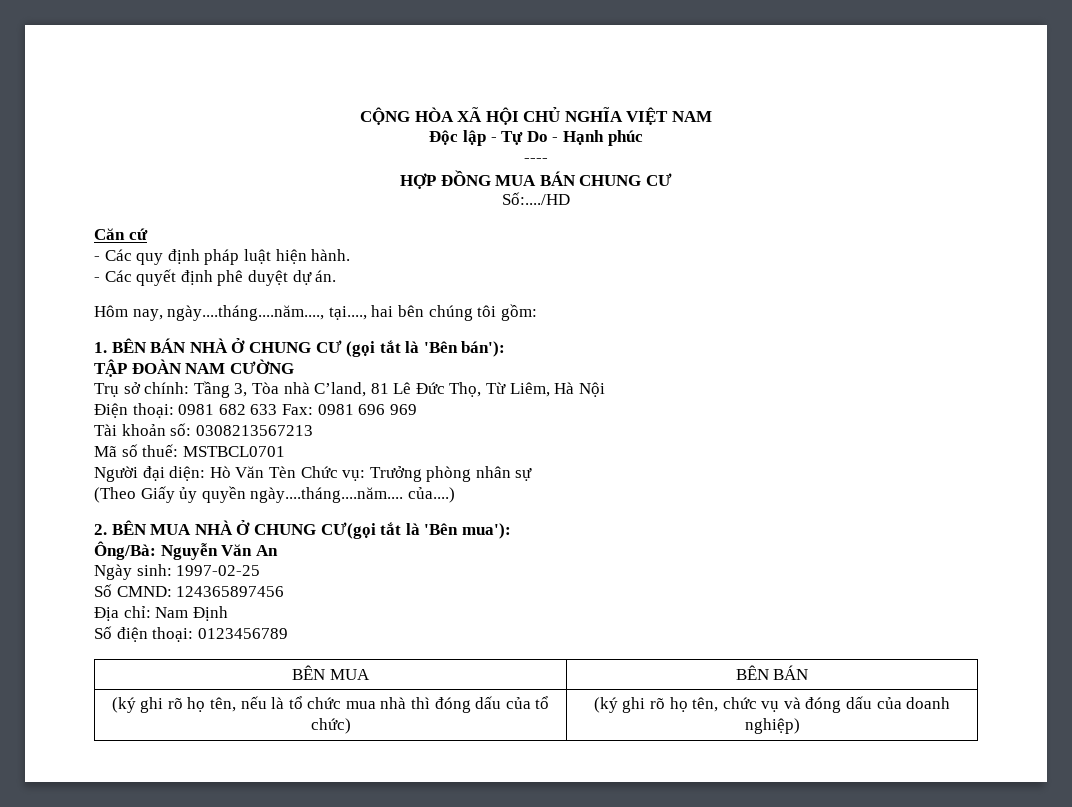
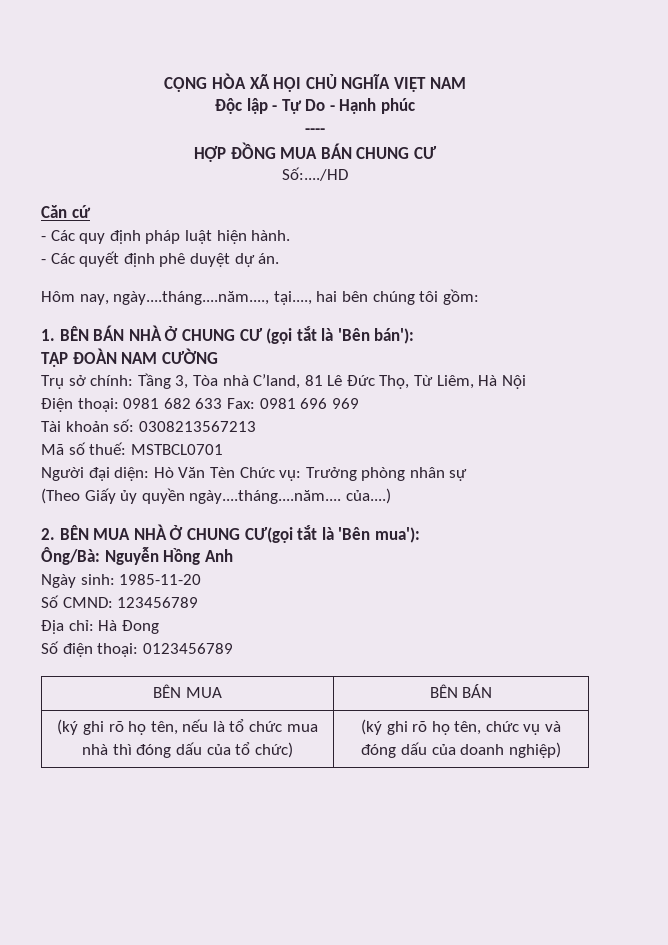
- Ông/Bà: Nguyễn Văn An
+ Ông/Bà: Nguyễn Hồng Anh
- Ngày sinh: 1997-02-25
+ Ngày sinh: 1985-11-20
- Số CMND: 124365897456
+ Số CMND: 123456789
- Địa chỉ: Nam Định
+ Địa chỉ: Hà Đong

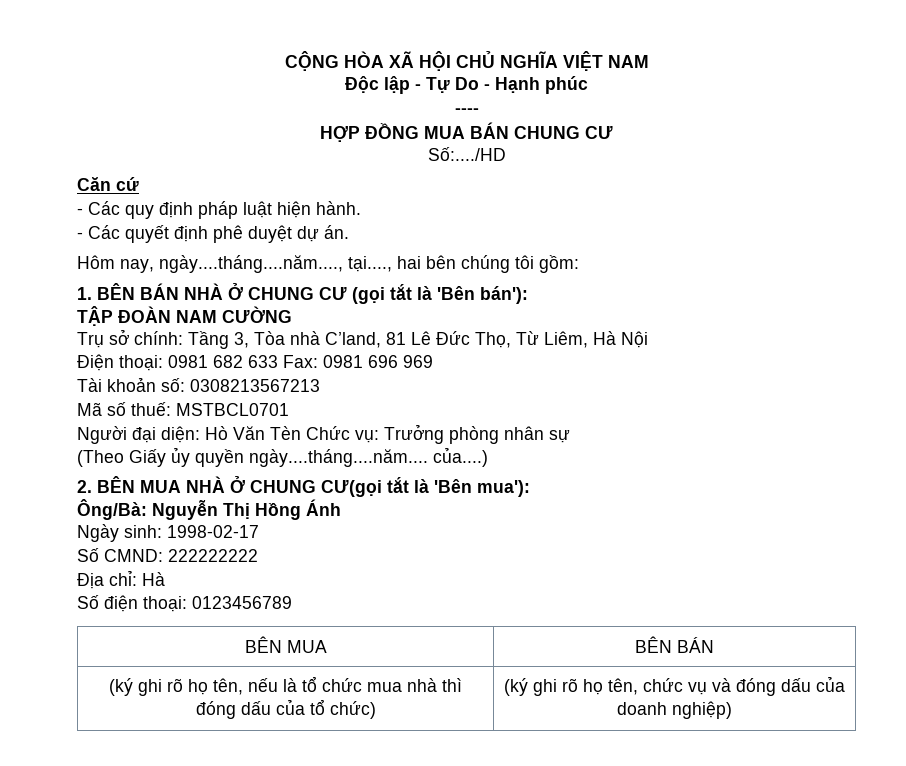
- Ông/Bà: Nguyễn Hồng Anh
+ Ông/Bà: Nguyễn Thị Hồng Ánh
- Ngày sinh: 1985-11-20
+ Ngày sinh: 1998-02-17
- Số CMND: 123456789
+ Số CMND: 222222222
- Địa chỉ: Hà Đong
+ Địa chỉ: Hà

